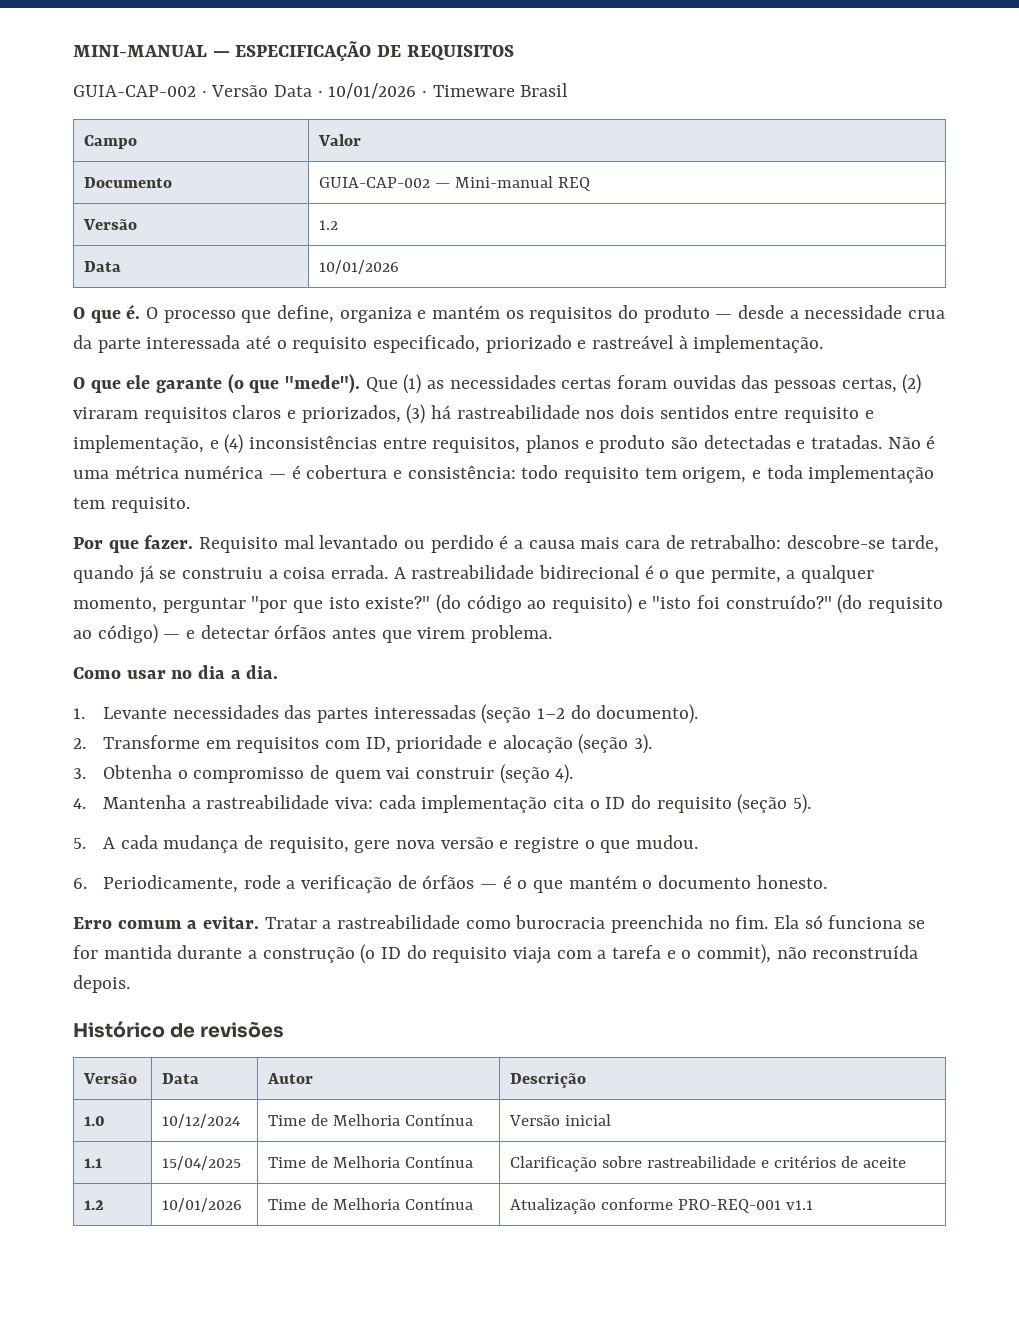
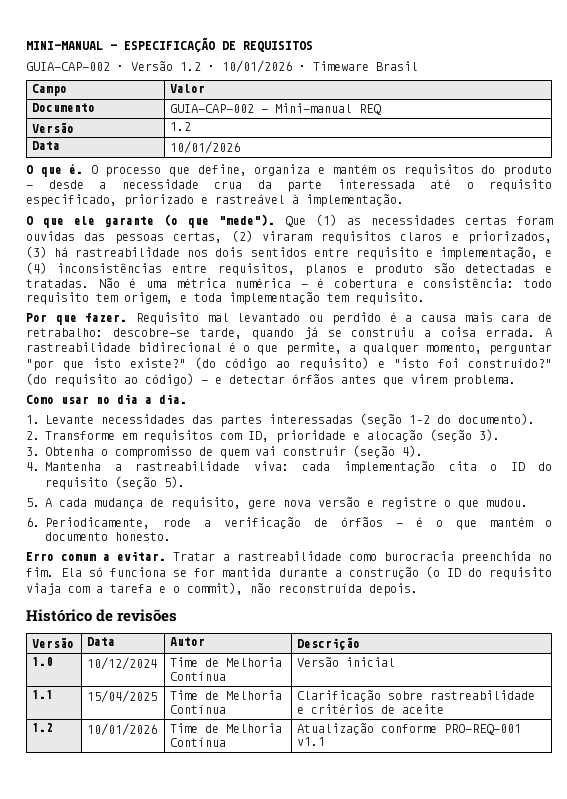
- GUIA-CAP-002 · Versão Data · 10/01/2026 · Timeware Brasil
+ GUIA-CAP-002 · Versão 1.2 · 10/01/2026 · Timeware Brasil

